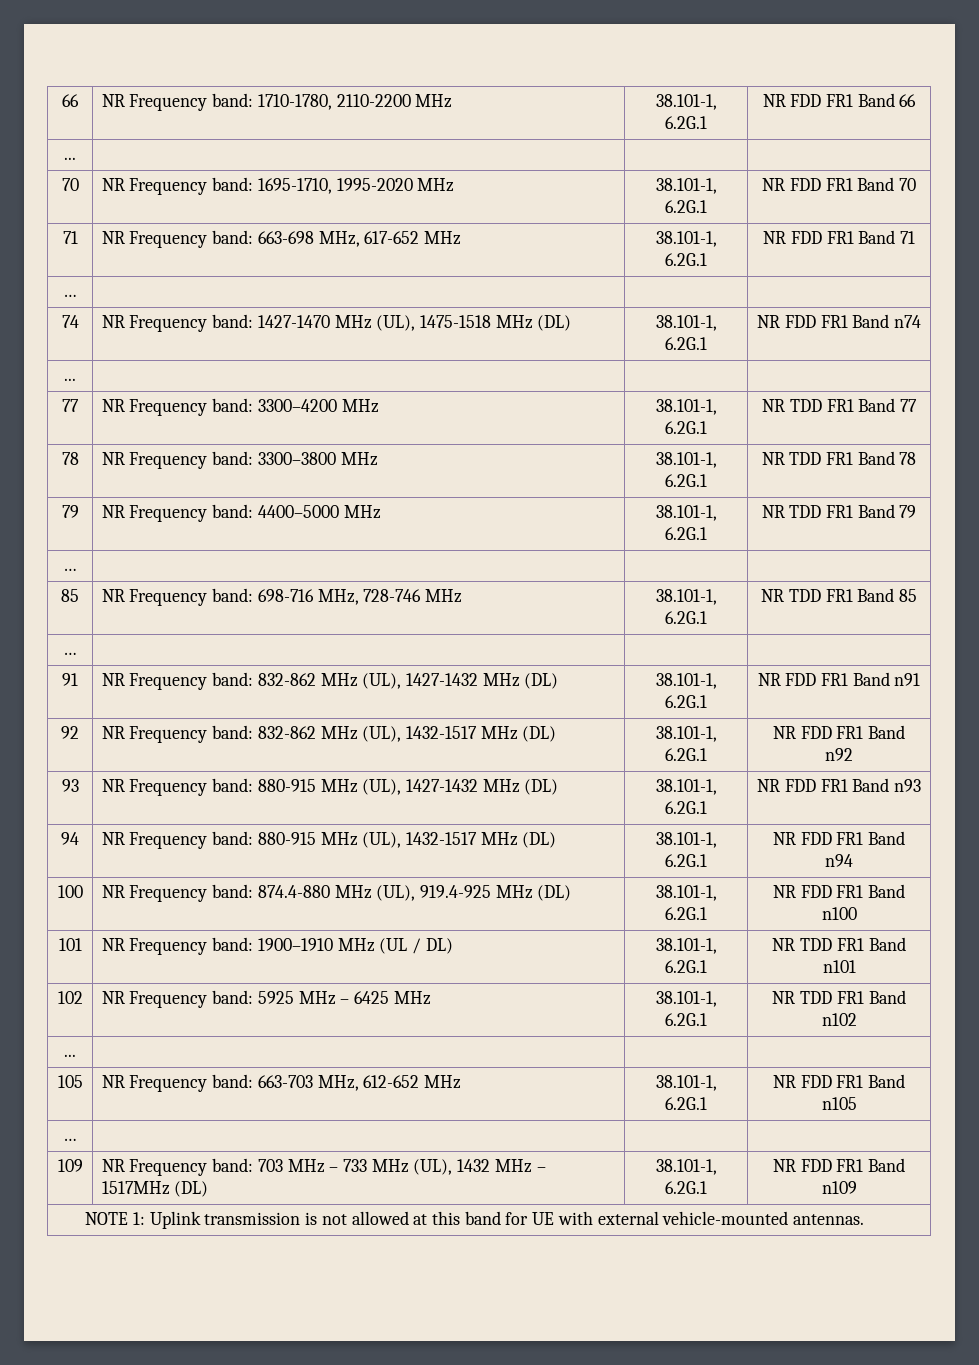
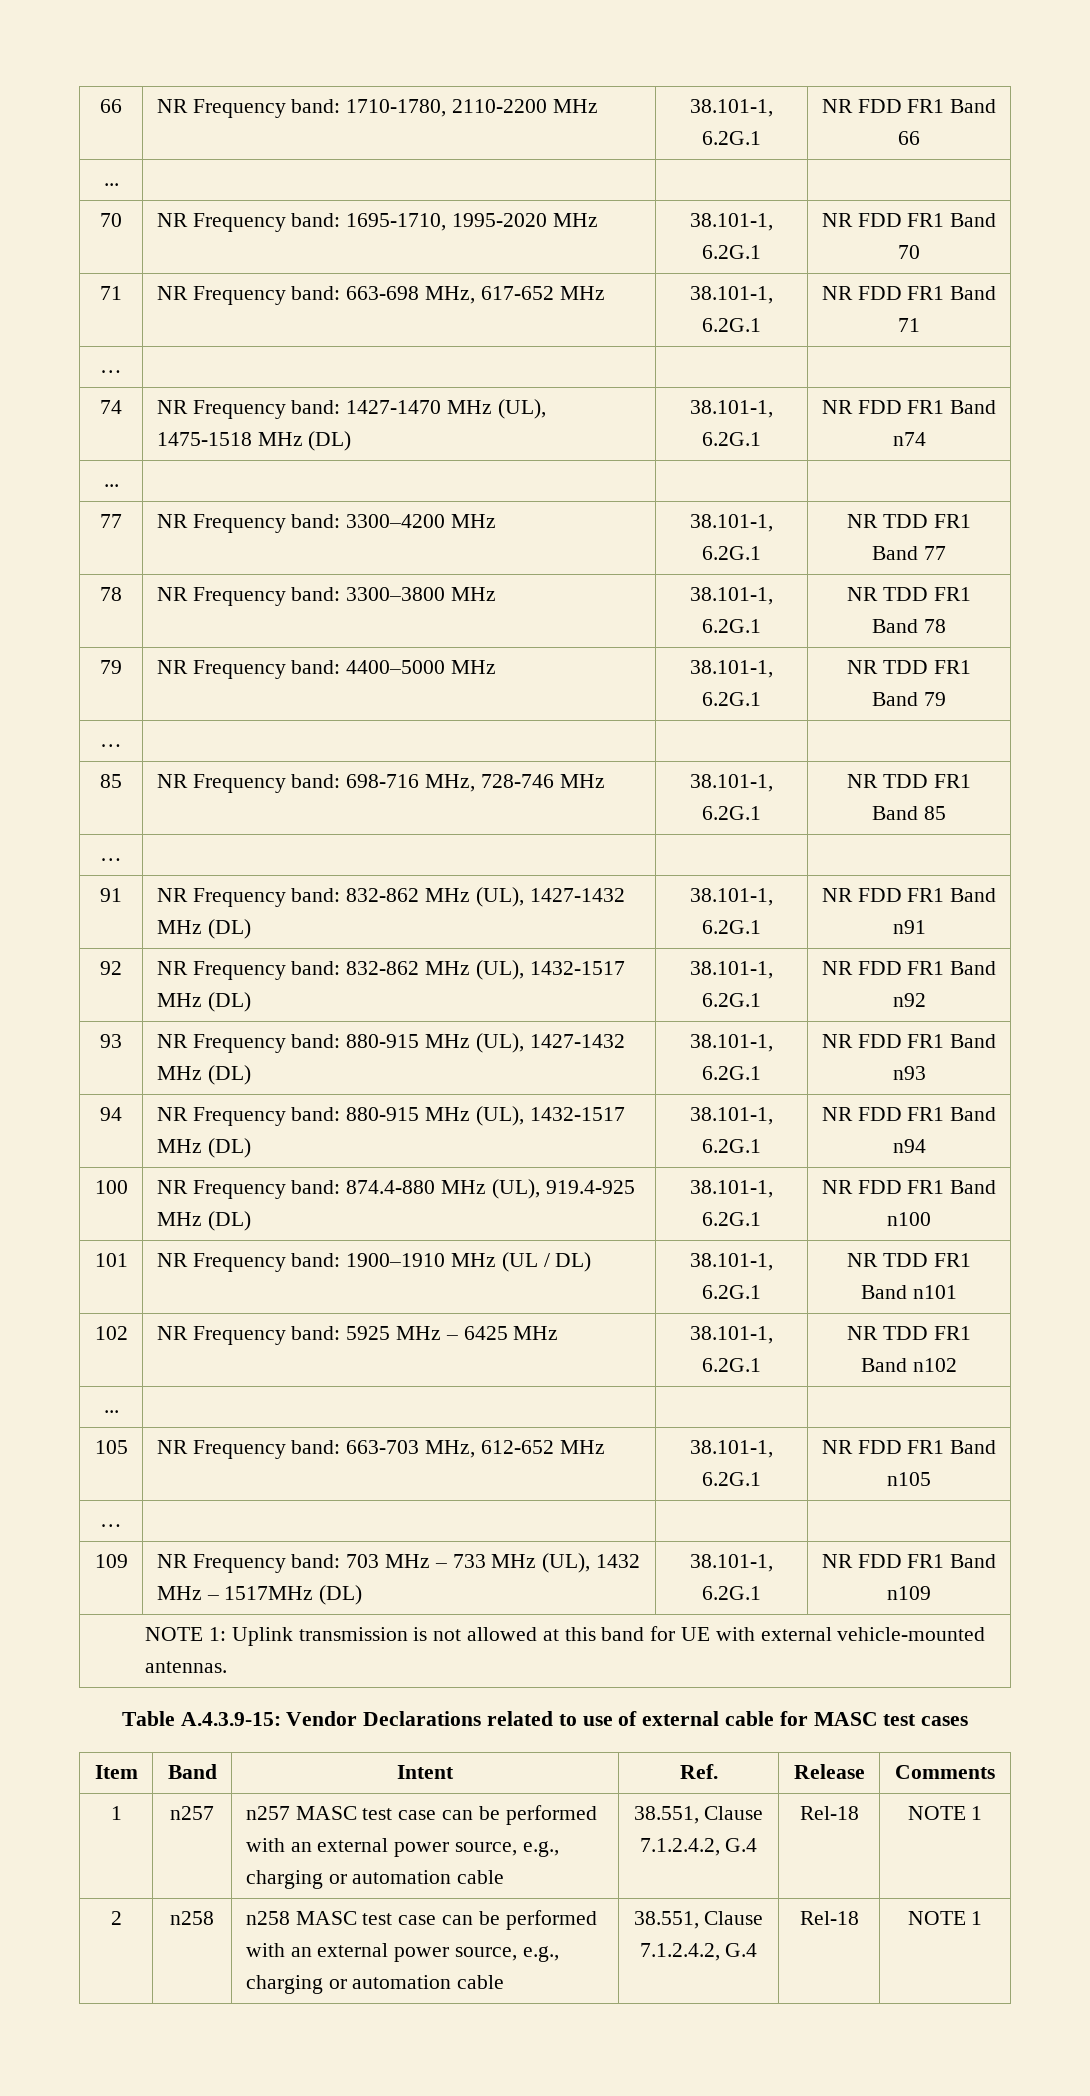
+ Table A.4.3.9-15: Vendor Declarations related to use of external cable for MASC test cases
+ Item | Band | Intent | Ref. | Release | Comments
+ 1 | n257 | n257 MASC test case can be performed with an external power source, e.g., charging or automation cable | 38.551, Clause 7.1.2.4.2, G.4 | Rel-18 | NOTE 1
+ 2 | n258 | n258 MASC test case can be performed with an external power source, e.g., charging or automation cable | 38.551, Clause 7.1.2.4.2, G.4 | Rel-18 | NOTE 1

